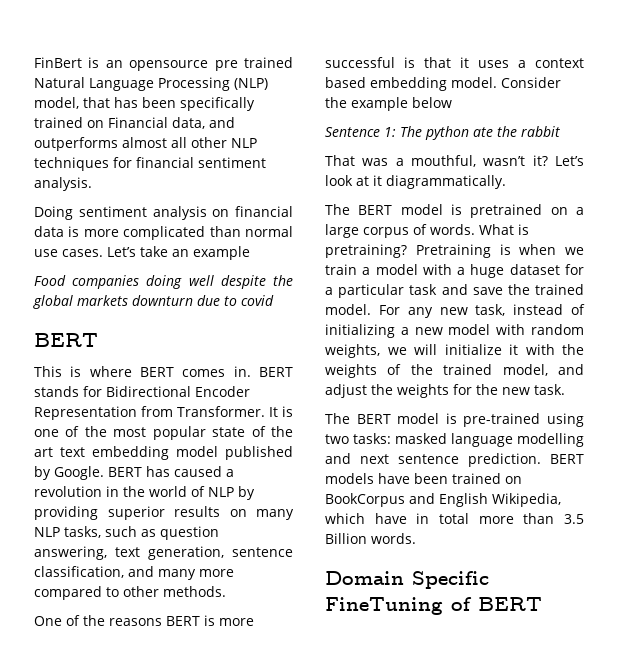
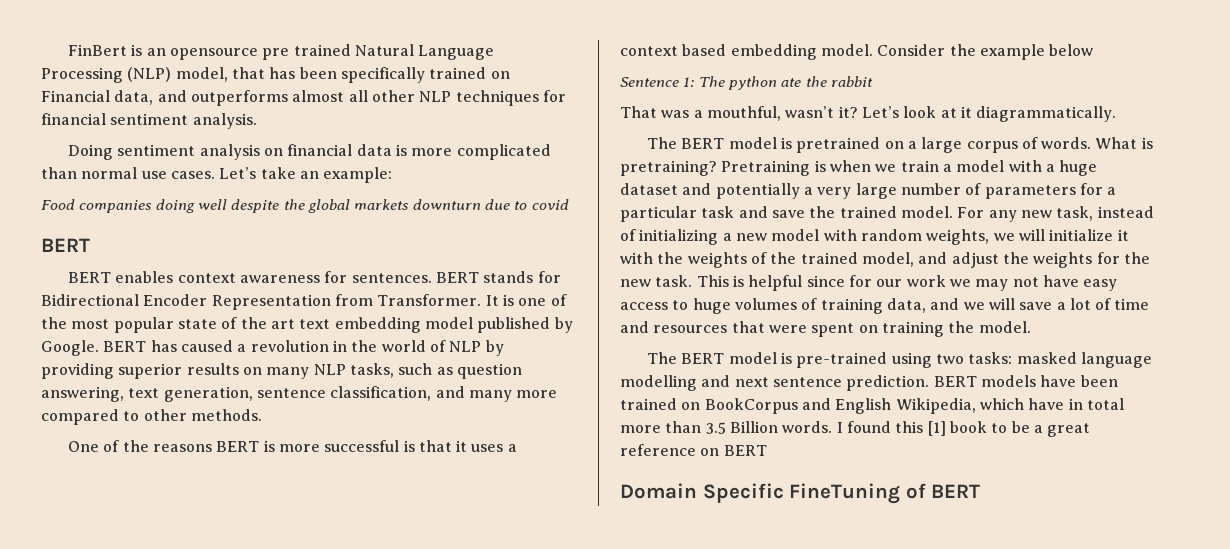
- Let’s take an example
+ Let’s take an example:
- This is where BERT comes in.
+ BERT enables context awareness for sentences.
- Pretraining is when we train a model with a huge dataset for a particular task and save the trained model.
+ Pretraining is when we train a model with a huge dataset and potentially a very large number of parameters for a particular task and save the trained model.
+ This is helpful since for our work we may not have easy access to huge volumes of training data, and we will save a lot of time and resources that were spent on training the model.
+ I found this [1] book to be a great reference on BERT

